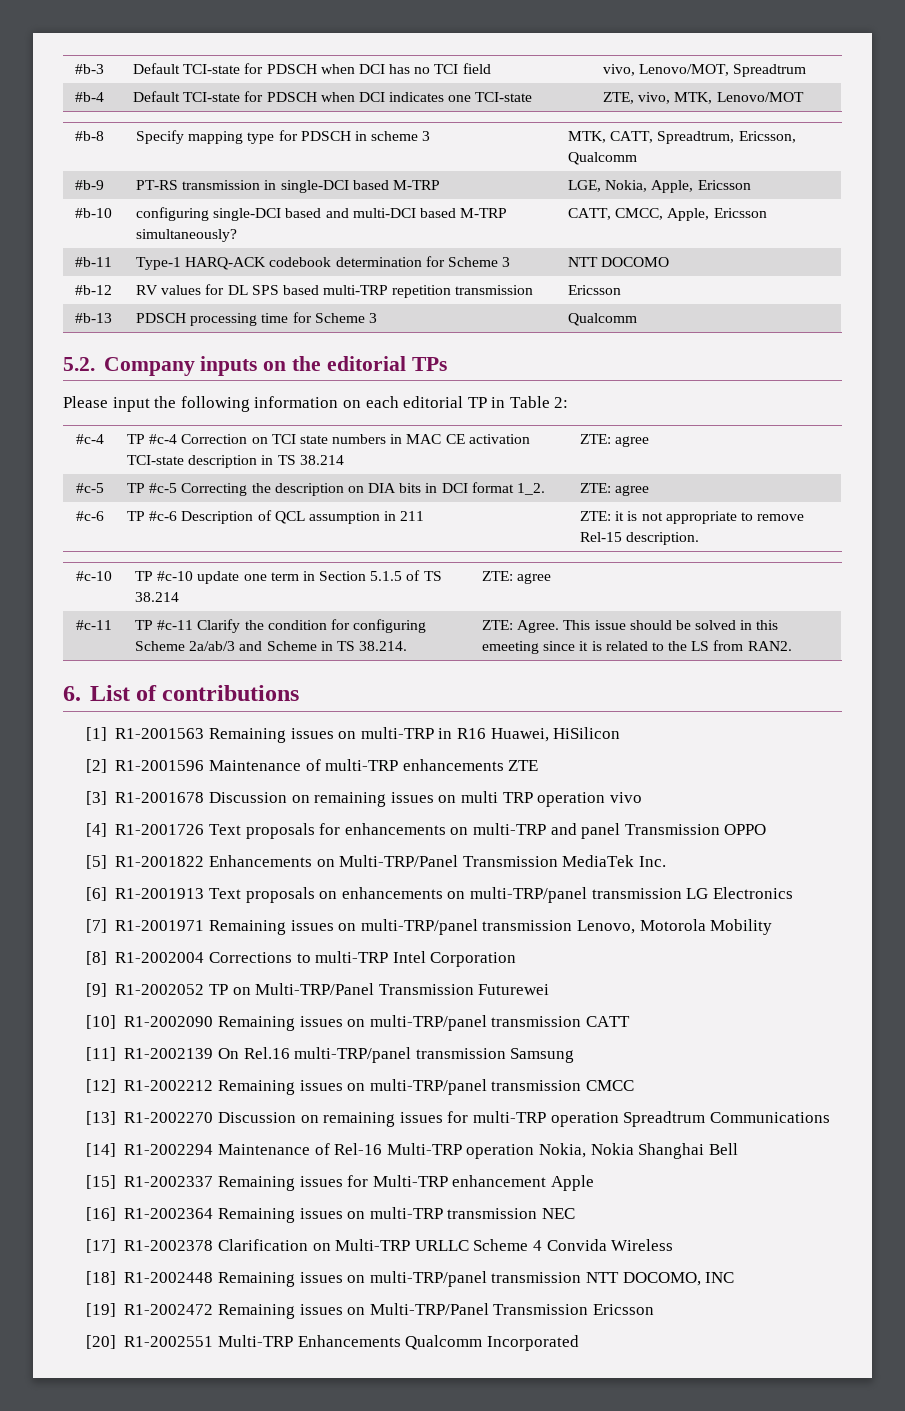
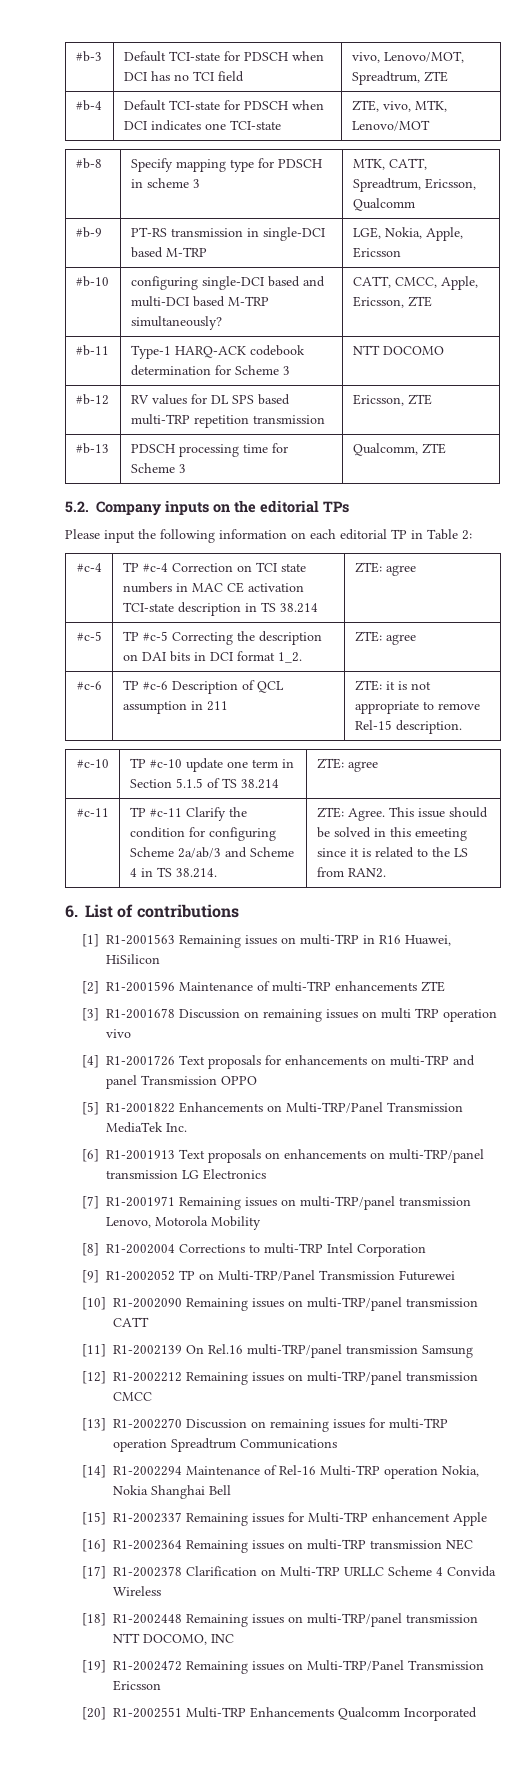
- #b-3 | Default TCI-state for PDSCH when DCI has no TCI field | vivo, Lenovo/MOT, Spreadtrum
+ #b-3 | Default TCI-state for PDSCH when DCI has no TCI field | vivo, Lenovo/MOT, Spreadtrum, ZTE
- #b-10 | configuring single-DCI based and multi-DCI based M-TRP simultaneously? | CATT, CMCC, Apple, Ericsson
+ #b-10 | configuring single-DCI based and multi-DCI based M-TRP simultaneously? | CATT, CMCC, Apple, Ericsson, ZTE
- #b-12 | RV values for DL SPS based multi-TRP repetition transmission | Ericsson
+ #b-12 | RV values for DL SPS based multi-TRP repetition transmission | Ericsson, ZTE
- #b-13 | PDSCH processing time for Scheme 3 | Qualcomm
+ #b-13 | PDSCH processing time for Scheme 3 | Qualcomm, ZTE
- #c-5 | TP #c-5 Correcting the description on DIA bits in DCI format 1_2. | ZTE: agree
+ #c-5 | TP #c-5 Correcting the description on DAI bits in DCI format 1_2. | ZTE: agree
- #c-11 | TP #c-11 Clarify the condition for configuring Scheme 2a/ab/3 and Scheme in TS 38.214. | ZTE: Agree. This issue should be solved in this emeeting since it is related to the LS from RAN2.
+ #c-11 | TP #c-11 Clarify the condition for configuring Scheme 2a/ab/3 and Scheme 4 in TS 38.214. | ZTE: Agree. This issue should be solved in this emeeting since it is related to the LS from RAN2.

